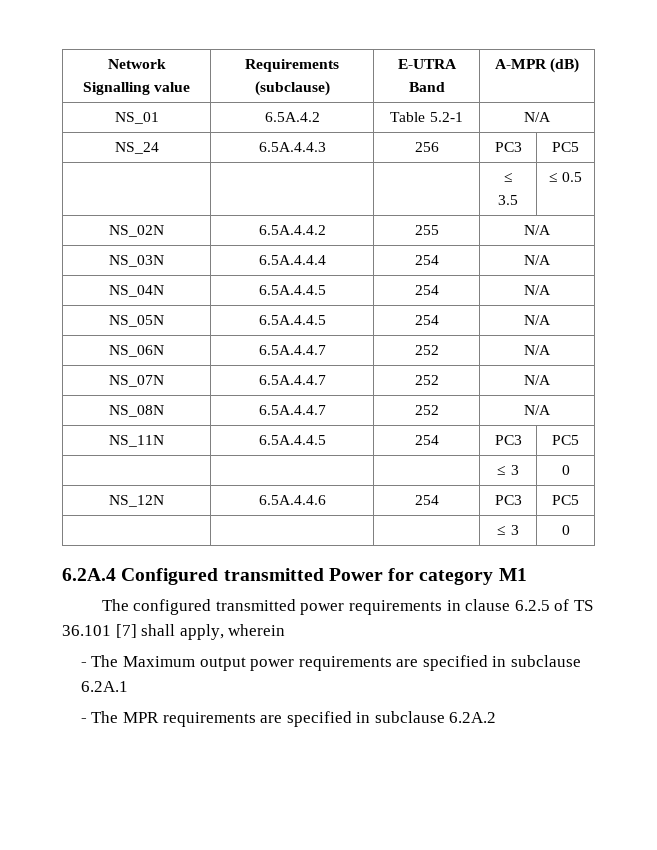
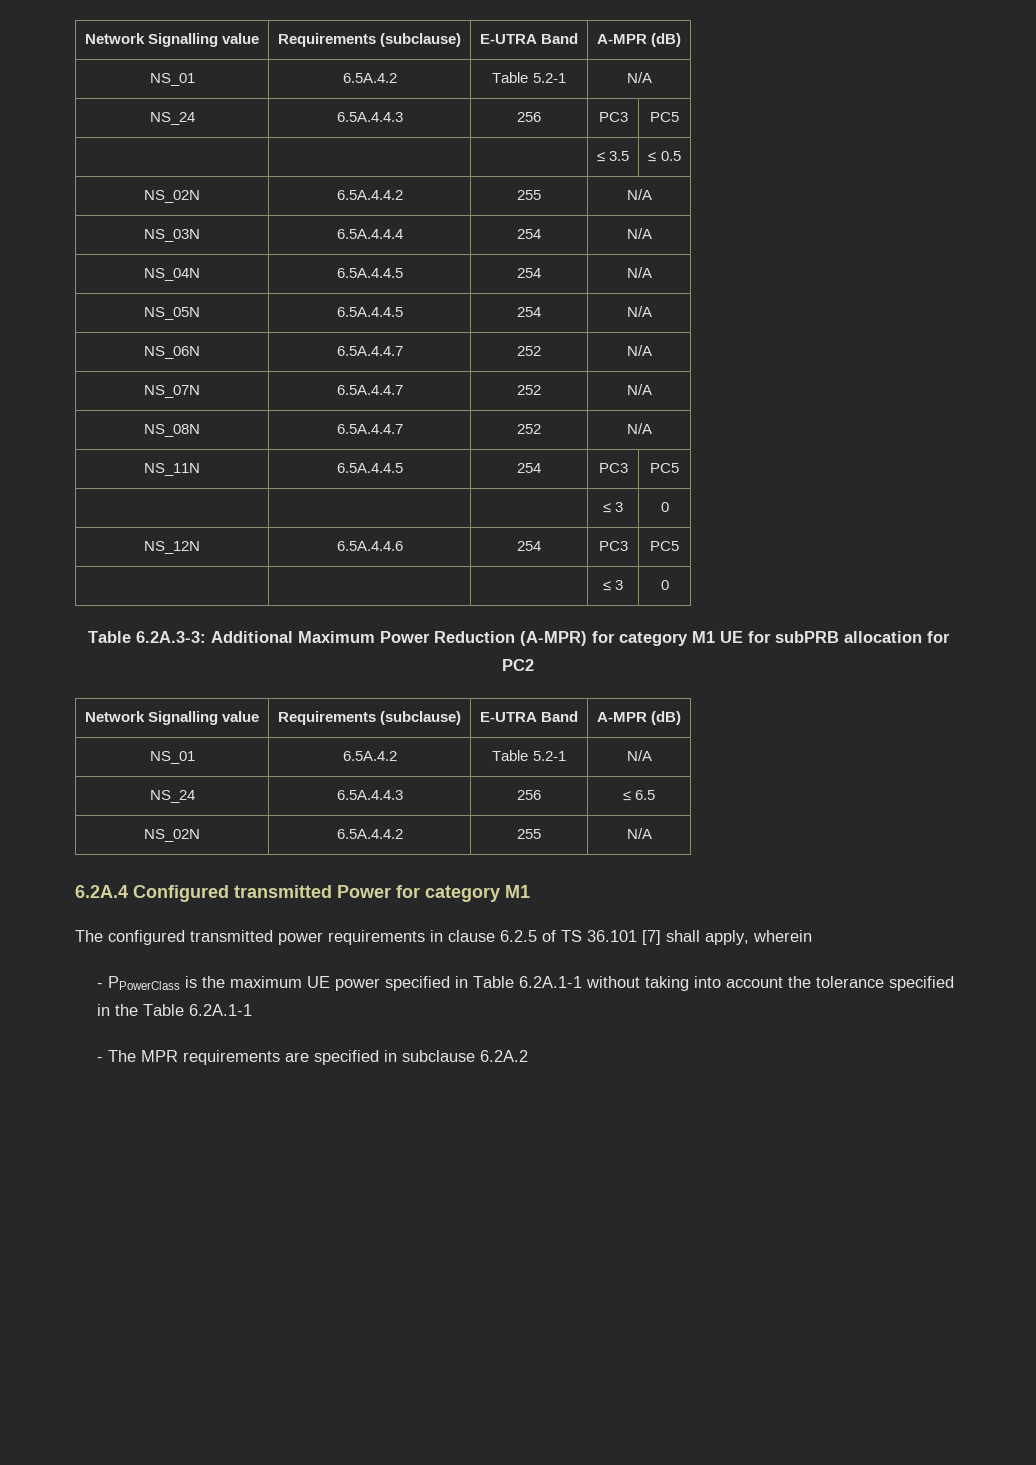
+ Table 6.2A.3-3: Additional Maximum Power Reduction (A-MPR) for category M1 UE for subPRB allocation for PC2
+ Network Signalling value | Requirements (subclause) | E-UTRA Band | A-MPR (dB)
+ NS_01 | 6.5A.4.2 | Table 5.2-1 | N/A
+ NS_24 | 6.5A.4.4.3 | 256 | ≤ 6.5
+ NS_02N | 6.5A.4.4.2 | 255 | N/A
- - The Maximum output power requirements are specified in subclause 6.2A.1
+ - PPowerClass is the maximum UE power specified in Table 6.2A.1-1 without taking into account the tolerance specified in the Table 6.2A.1-1

